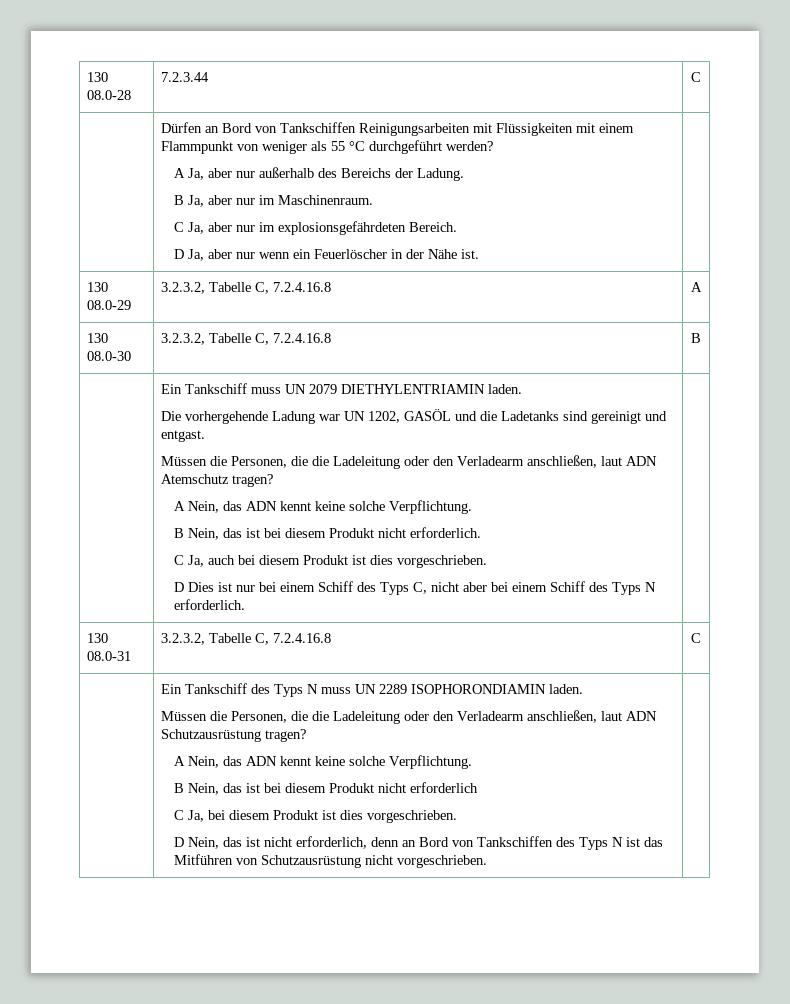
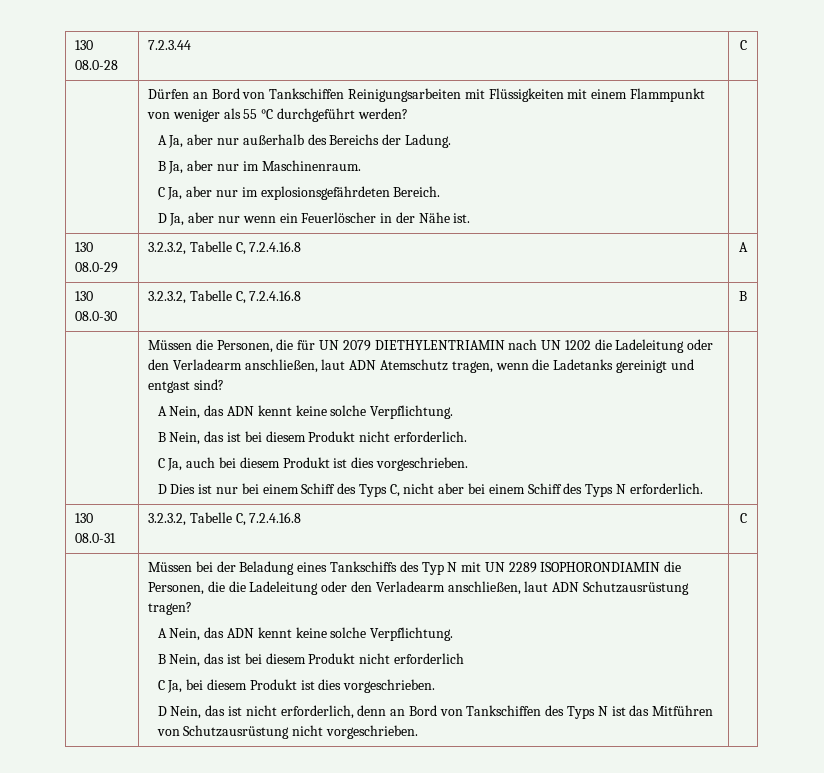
- Ein Tankschiff muss UN 2079 DIETHYLENTRIAMIN laden.
- Die vorhergehende Ladung war UN 1202, GASÖL und die Ladetanks sind gereinigt und entgast.
- Müssen die Personen, die die Ladeleitung oder den Verladearm anschließen, laut ADN Atemschutz tragen?
+ Müssen die Personen, die für UN 2079 DIETHYLENTRIAMIN nach UN 1202 die Ladeleitung oder den Verladearm anschließen, laut ADN Atemschutz tragen, wenn die Ladetanks gereinigt und entgast sind?
- Ein Tankschiff des Typs N muss UN 2289 ISOPHORONDIAMIN laden.
- Müssen die Personen, die die Ladeleitung oder den Verladearm anschließen, laut ADN Schutzausrüstung tragen?
+ Müssen bei der Beladung eines Tankschiffs des Typ N mit UN 2289 ISOPHORONDIAMIN die Personen, die die Ladeleitung oder den Verladearm anschließen, laut ADN Schutzausrüstung tragen?

